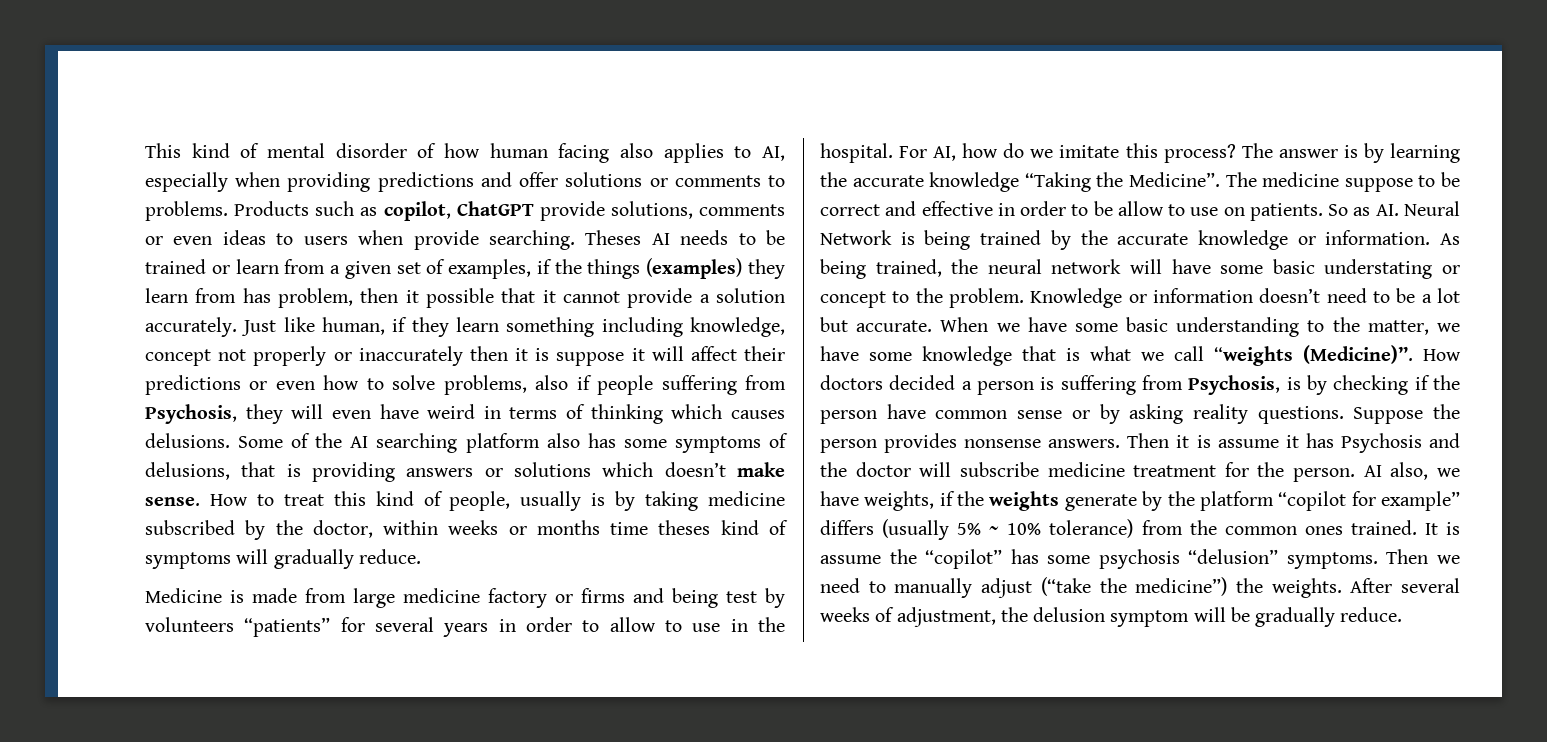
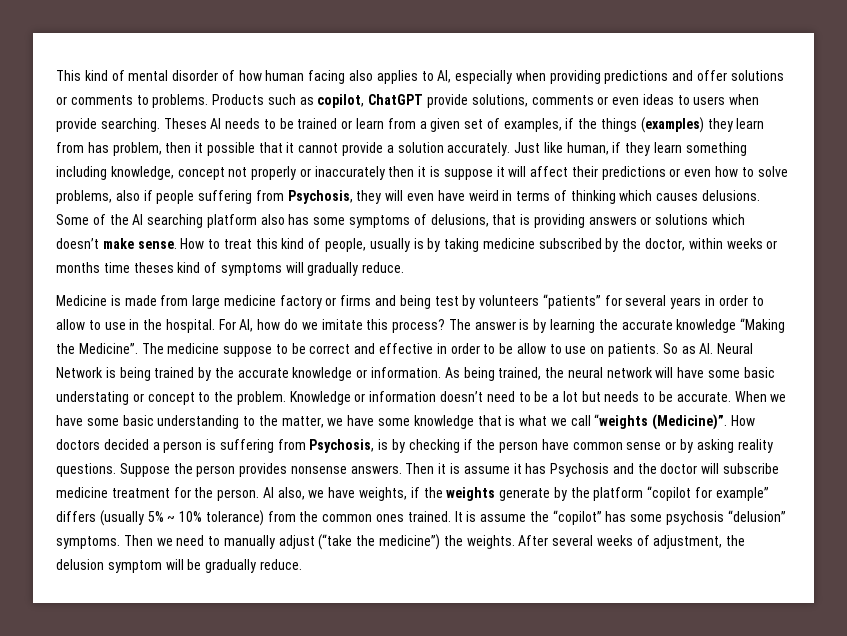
- The answer is by learning the accurate knowledge “Taking the Medicine”.
+ The answer is by learning the accurate knowledge “Making the Medicine”.
- Knowledge or information doesn’t need to be a lot but accurate.
+ Knowledge or information doesn’t need to be a lot but needs to be accurate.

